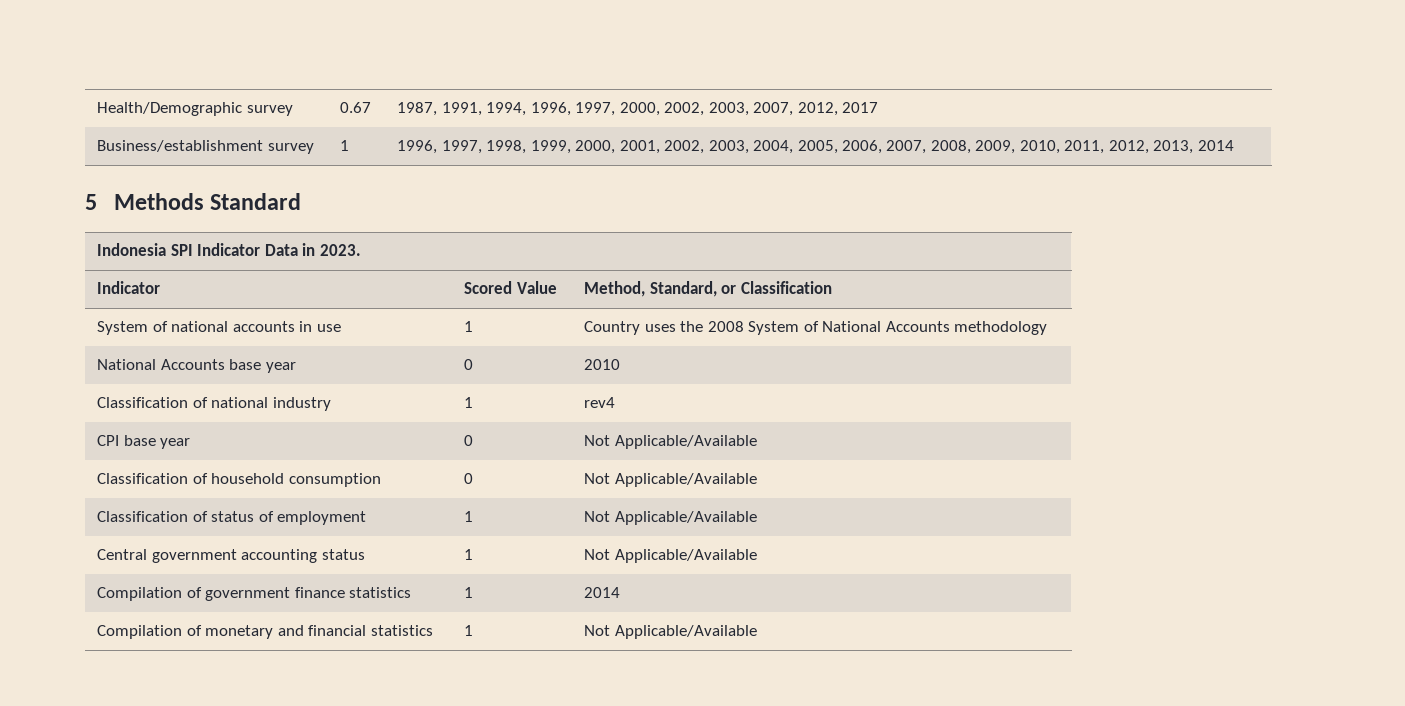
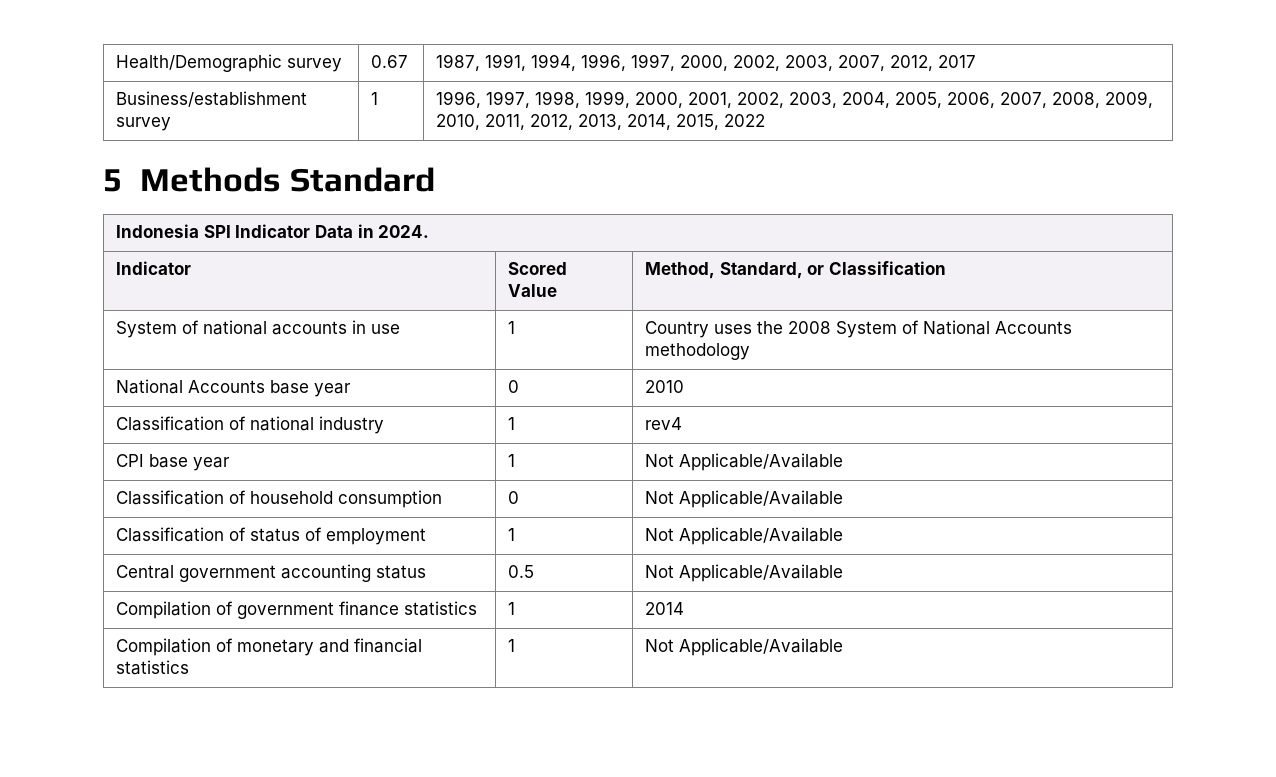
- Business/establishment survey | 1 | 1996, 1997, 1998, 1999, 2000, 2001, 2002, 2003, 2004, 2005, 2006, 2007, 2008, 2009, 2010, 2011, 2012, 2013, 2014
+ Business/establishment survey | 1 | 1996, 1997, 1998, 1999, 2000, 2001, 2002, 2003, 2004, 2005, 2006, 2007, 2008, 2009, 2010, 2011, 2012, 2013, 2014, 2015, 2022
- Indonesia SPI Indicator Data in 2023.
+ Indonesia SPI Indicator Data in 2024.
- CPI base year | 0 | Not Applicable/Available
+ CPI base year | 1 | Not Applicable/Available
- Central government accounting status | 1 | Not Applicable/Available
+ Central government accounting status | 0.5 | Not Applicable/Available

